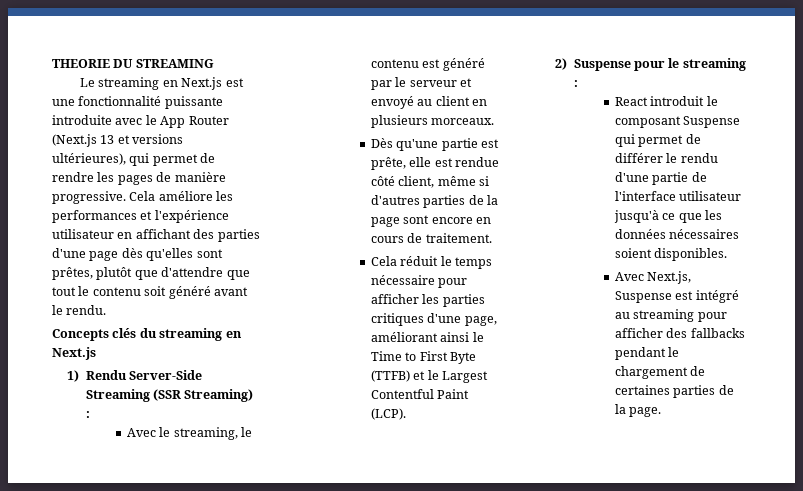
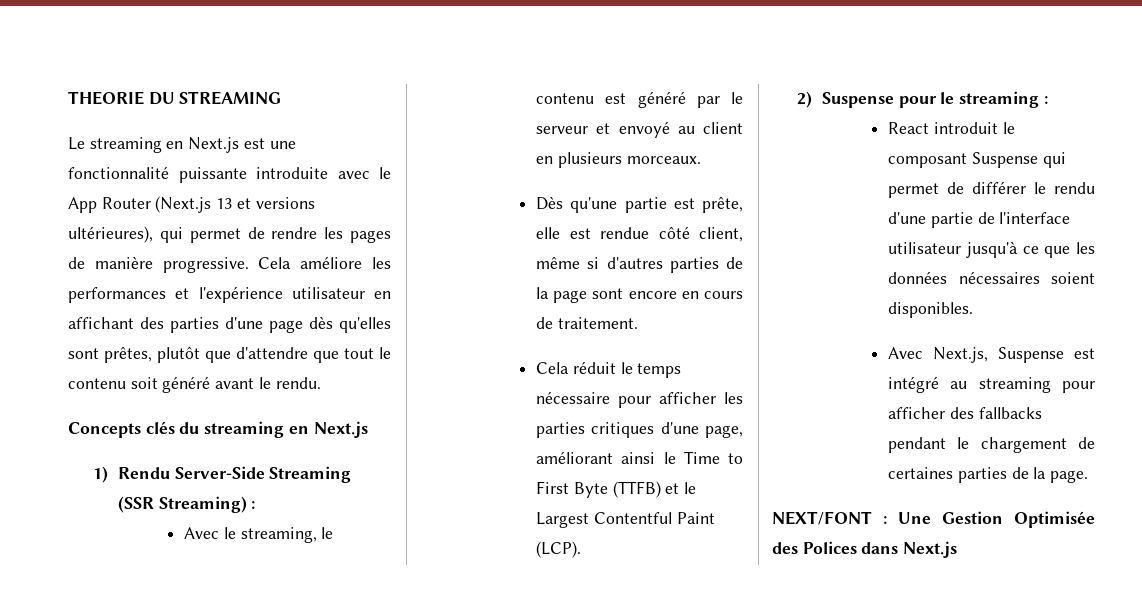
+ NEXT/FONT : Une Gestion Optimisée des Polices dans Next.js

